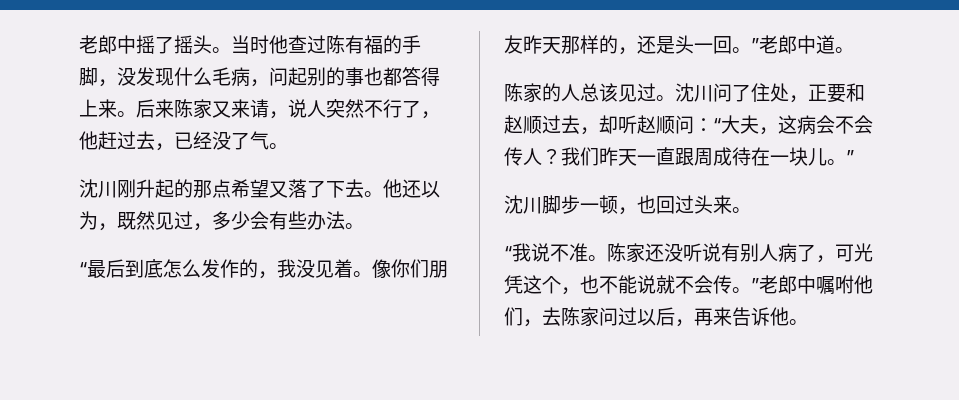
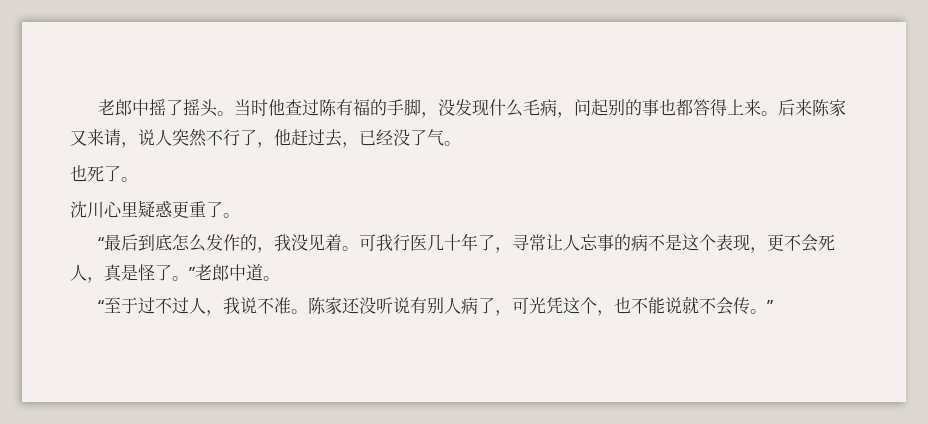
- 沈川刚升起的那点希望又落了下去。他还以为，既然见过，多少会有些办法。
+ 也死了。
+ 沈川心里疑惑更重了。
- 像你们朋友昨天那样的，还是头一回。”老郎中道。
- 陈家的人总该见过。沈川问了住处，正要和赵顺过去，却听赵顺问：“大夫，这病会不会传人？我们昨天一直跟周成待在一块儿。”
- 沈川脚步一顿，也回过头来。
- “我说不准。
+ 可我行医几十年了，寻常让人忘事的病不是这个表现，更不会死人，真是怪了。”老郎中道。
+ “至于过不过人，我说不准。
- 陈家还没听说有别人病了，可光凭这个，也不能说就不会传。”老郎中嘱咐他们，去陈家问过以后，再来告诉他。
+ 陈家还没听说有别人病了，可光凭这个，也不能说就不会传。”

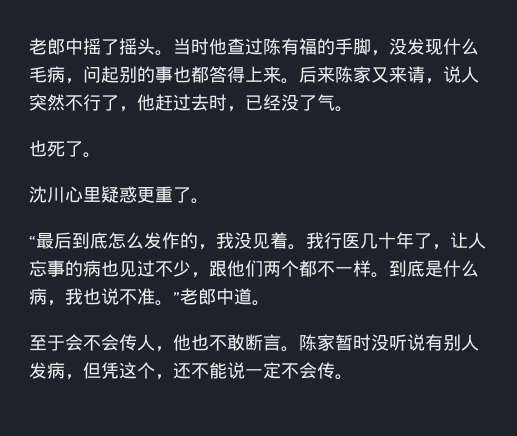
- 后来陈家又来请，说人突然不行了，他赶过去，已经没了气。
+ 后来陈家又来请，说人突然不行了，他赶过去时，已经没了气。
- 可我行医几十年了，寻常让人忘事的病不是这个表现，更不会死人，真是怪了。”老郎中道。
- “至于过不过人，我说不准。陈家还没听说有别人病了，可光凭这个，也不能说就不会传。”
+ 我行医几十年了，让人忘事的病也见过不少，跟他们两个都不一样。到底是什么病，我也说不准。”老郎中道。
+ 至于会不会传人，他也不敢断言。陈家暂时没听说有别人发病，但凭这个，还不能说一定不会传。

